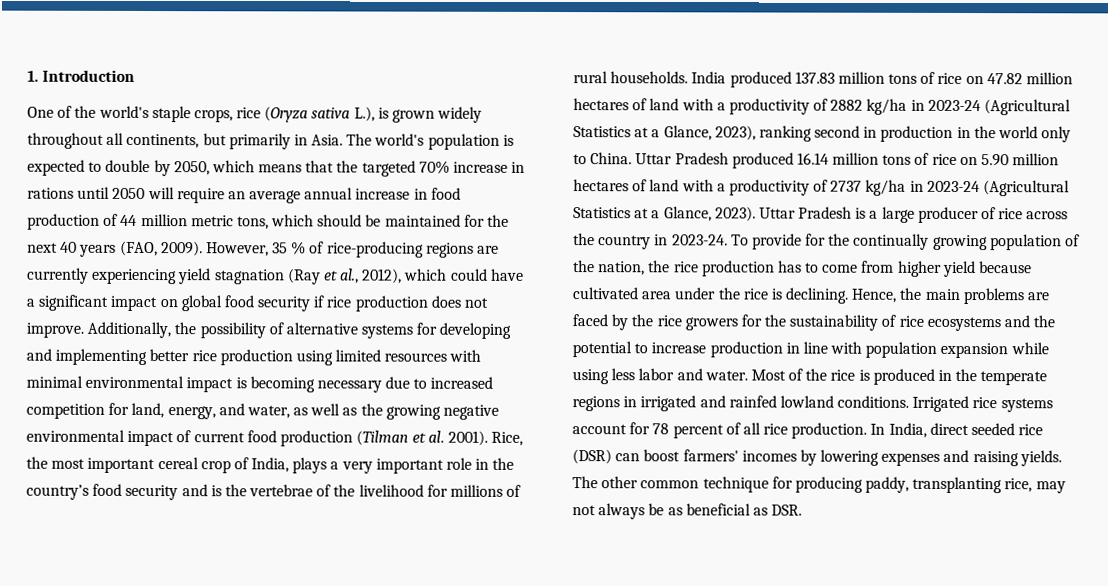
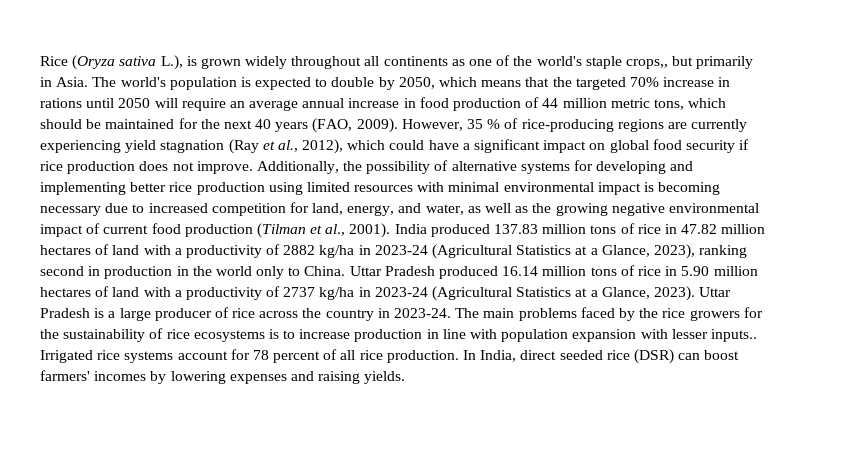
- 1. Introduction
- One of the world's staple crops, rice (Oryza sativa L.), is grown widely throughout all continents, but primarily in Asia.
+ Rice (Oryza sativa L.), is grown widely throughout all continents as one of the world's staple crops,, but primarily in Asia.
- Additionally, the possibility of alternative systems for developing and implementing better rice production using limited resources with minimal environmental impact is becoming necessary due to increased competition for land, energy, and water, as well as the growing negative environmental impact of current food production (Tilman et al. 2001). Rice, the most important cereal crop of India, plays a very important role in the country’s food security and is the vertebrae of the livelihood for millions of rural households.
+ Additionally, the possibility of alternative systems for developing and implementing better rice production using limited resources with minimal environmental impact is becoming necessary due to increased competition for land, energy, and water, as well as the growing negative environmental impact of current food production (Tilman et al., 2001).
- India produced 137.83 million tons of rice on 47.82 million hectares of land with a productivity of 2882 kg/ha in 2023-24 (Agricultural Statistics at a Glance, 2023), ranking second in production in the world only to China.
+ India produced 137.83 million tons of rice in 47.82 million hectares of land with a productivity of 2882 kg/ha in 2023-24 (Agricultural Statistics at a Glance, 2023), ranking second in production in the world only to China.
- Uttar Pradesh produced 16.14 million tons of rice on 5.90 million hectares of land with a productivity of 2737 kg/ha in 2023-24 (Agricultural Statistics at a Glance, 2023).
+ Uttar Pradesh produced 16.14 million tons of rice in 5.90 million hectares of land with a productivity of 2737 kg/ha in 2023-24 (Agricultural Statistics at a Glance, 2023).
- To provide for the continually growing population of the nation, the rice production has to come from higher yield because cultivated area under the rice is declining. Hence, the main problems are faced by the rice growers for the sustainability of rice ecosystems and the potential to increase production in line with population expansion while using less labor and water. Most of the rice is produced in the temperate regions in irrigated and rainfed lowland conditions.
+ The main problems faced by the rice growers for the sustainability of rice ecosystems is to increase production in line with population expansion with lesser inputs..
- The other common technique for producing paddy, transplanting rice, may not always be as beneficial as DSR.

